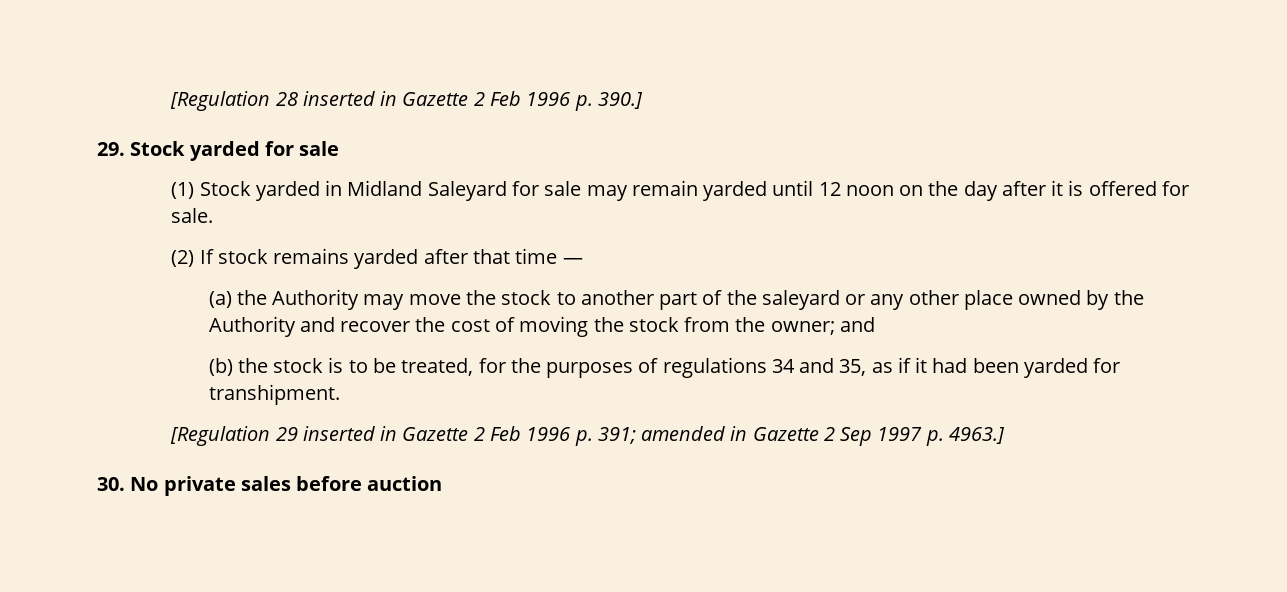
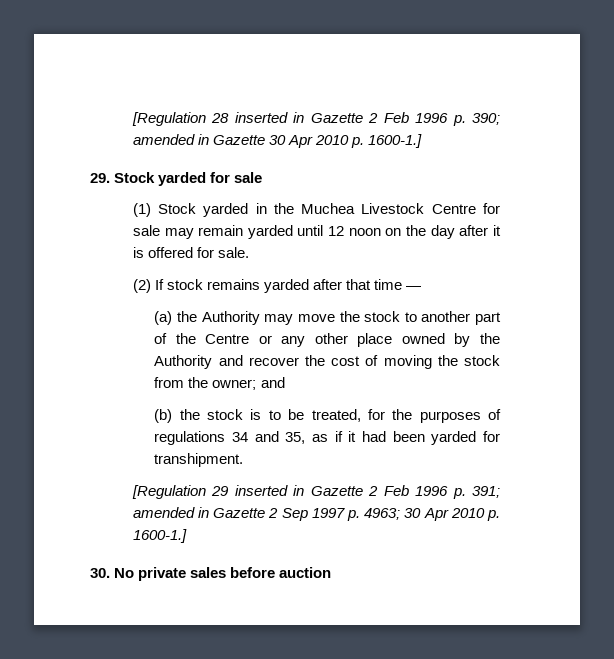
- [Regulation 28 inserted in Gazette 2 Feb 1996 p. 390.]
+ [Regulation 28 inserted in Gazette 2 Feb 1996 p. 390; amended in Gazette 30 Apr 2010 p. 1600-1.]
- (1) Stock yarded in Midland Saleyard for sale may remain yarded until 12 noon on the day after it is offered for sale.
+ (1) Stock yarded in the Muchea Livestock Centre for sale may remain yarded until 12 noon on the day after it is offered for sale.
- (a) the Authority may move the stock to another part of the saleyard or any other place owned by the Authority and recover the cost of moving the stock from the owner; and
+ (a) the Authority may move the stock to another part of the Centre or any other place owned by the Authority and recover the cost of moving the stock from the owner; and
- [Regulation 29 inserted in Gazette 2 Feb 1996 p. 391; amended in Gazette 2 Sep 1997 p. 4963.]
+ [Regulation 29 inserted in Gazette 2 Feb 1996 p. 391; amended in Gazette 2 Sep 1997 p. 4963; 30 Apr 2010 p. 1600-1.]

